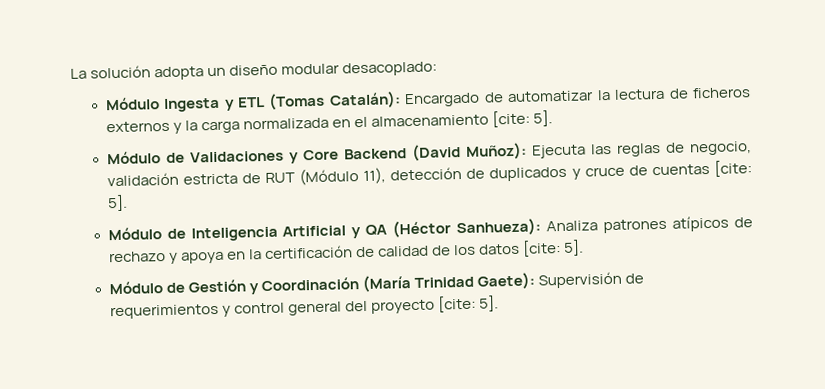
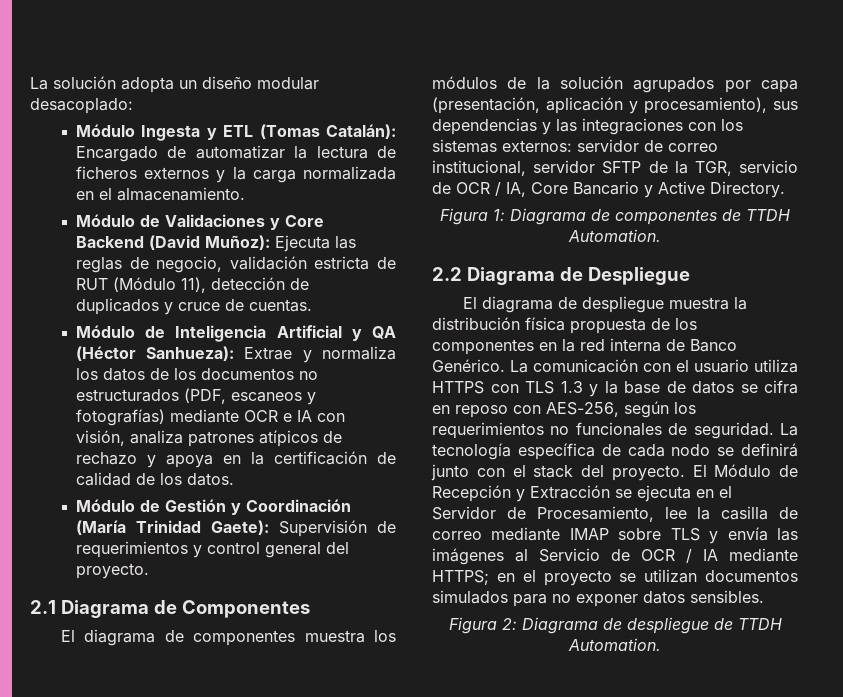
- Módulo Ingesta y ETL (Tomas Catalán): Encargado de automatizar la lectura de ficheros externos y la carga normalizada en el almacenamiento [cite: 5].
+ Módulo Ingesta y ETL (Tomas Catalán): Encargado de automatizar la lectura de ficheros externos y la carga normalizada en el almacenamiento.
- Módulo de Validaciones y Core Backend (David Muñoz): Ejecuta las reglas de negocio, validación estricta de RUT (Módulo 11), detección de duplicados y cruce de cuentas [cite: 5].
+ Módulo de Validaciones y Core Backend (David Muñoz): Ejecuta las reglas de negocio, validación estricta de RUT (Módulo 11), detección de duplicados y cruce de cuentas.
- Módulo de Inteligencia Artificial y QA (Héctor Sanhueza): Analiza patrones atípicos de rechazo y apoya en la certificación de calidad de los datos [cite: 5].
+ Módulo de Inteligencia Artificial y QA (Héctor Sanhueza): Extrae y normaliza los datos de los documentos no estructurados (PDF, escaneos y fotografías) mediante OCR e IA con visión, analiza patrones atípicos de rechazo y apoya en la certificación de calidad de los datos.
- Módulo de Gestión y Coordinación (María Trinidad Gaete): Supervisión de requerimientos y control general del proyecto [cite: 5].
+ Módulo de Gestión y Coordinación (María Trinidad Gaete): Supervisión de requerimientos y control general del proyecto.
+ 2.1 Diagrama de Componentes
+ El diagrama de componentes muestra los módulos de la solución agrupados por capa (presentación, aplicación y procesamiento), sus dependencias y las integraciones con los sistemas externos: servidor de correo institucional, servidor SFTP de la TGR, servicio de OCR / IA, Core Bancario y Active Directory.
+ Figura 1: Diagrama de componentes de TTDH Automation.
+ 2.2 Diagrama de Despliegue
+ El diagrama de despliegue muestra la distribución física propuesta de los componentes en la red interna de Banco Genérico. La comunicación con el usuario utiliza HTTPS con TLS 1.3 y la base de datos se cifra en reposo con AES-256, según los requerimientos no funcionales de seguridad. La tecnología específica de cada nodo se definirá junto con el stack del proyecto. El Módulo de Recepción y Extracción se ejecuta en el Servidor de Procesamiento, lee la casilla de correo mediante IMAP sobre TLS y envía las imágenes al Servicio de OCR / IA mediante HTTPS; en el proyecto se utilizan documentos simulados para no exponer datos sensibles.
+ Figura 2: Diagrama de despliegue de TTDH Automation.

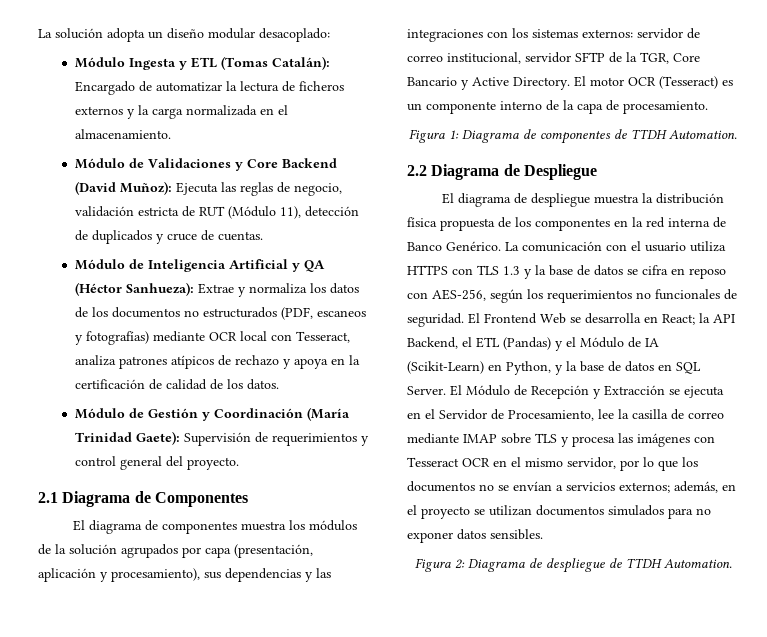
- Módulo de Inteligencia Artificial y QA (Héctor Sanhueza): Extrae y normaliza los datos de los documentos no estructurados (PDF, escaneos y fotografías) mediante OCR e IA con visión, analiza patrones atípicos de rechazo y apoya en la certificación de calidad de los datos.
+ Módulo de Inteligencia Artificial y QA (Héctor Sanhueza): Extrae y normaliza los datos de los documentos no estructurados (PDF, escaneos y fotografías) mediante OCR local con Tesseract, analiza patrones atípicos de rechazo y apoya en la certificación de calidad de los datos.
- El diagrama de componentes muestra los módulos de la solución agrupados por capa (presentación, aplicación y procesamiento), sus dependencias y las integraciones con los sistemas externos: servidor de correo institucional, servidor SFTP de la TGR, servicio de OCR / IA, Core Bancario y Active Directory.
+ El diagrama de componentes muestra los módulos de la solución agrupados por capa (presentación, aplicación y procesamiento), sus dependencias y las integraciones con los sistemas externos: servidor de correo institucional, servidor SFTP de la TGR, Core Bancario y Active Directory. El motor OCR (Tesseract) es un componente interno de la capa de procesamiento.
- La tecnología específica de cada nodo se definirá junto con el stack del proyecto.
+ El Frontend Web se desarrolla en React; la API Backend, el ETL (Pandas) y el Módulo de IA (Scikit-Learn) en Python, y la base de datos en SQL Server.
- El Módulo de Recepción y Extracción se ejecuta en el Servidor de Procesamiento, lee la casilla de correo mediante IMAP sobre TLS y envía las imágenes al Servicio de OCR / IA mediante HTTPS; en el proyecto se utilizan documentos simulados para no exponer datos sensibles.
+ El Módulo de Recepción y Extracción se ejecuta en el Servidor de Procesamiento, lee la casilla de correo mediante IMAP sobre TLS y procesa las imágenes con Tesseract OCR en el mismo servidor, por lo que los documentos no se envían a servicios externos; además, en el proyecto se utilizan documentos simulados para no exponer datos sensibles.

